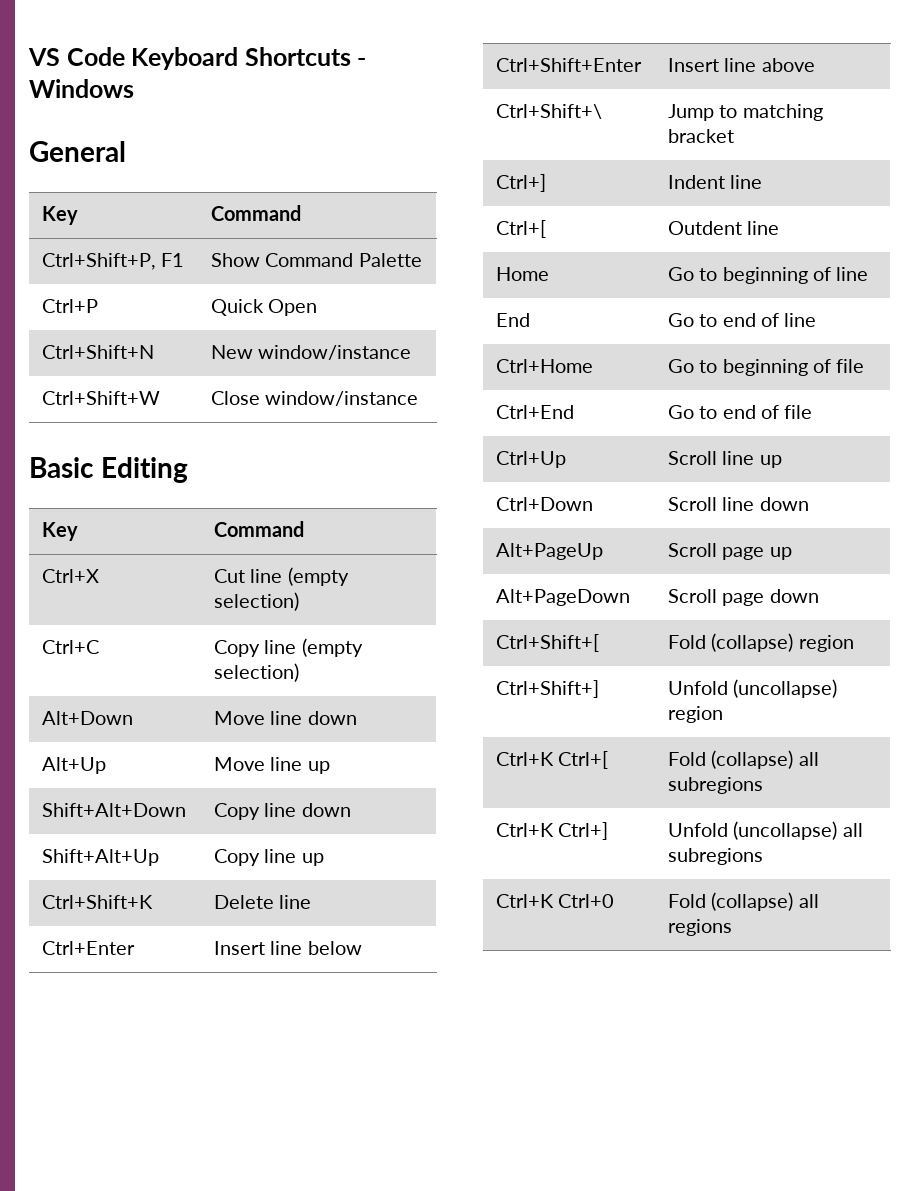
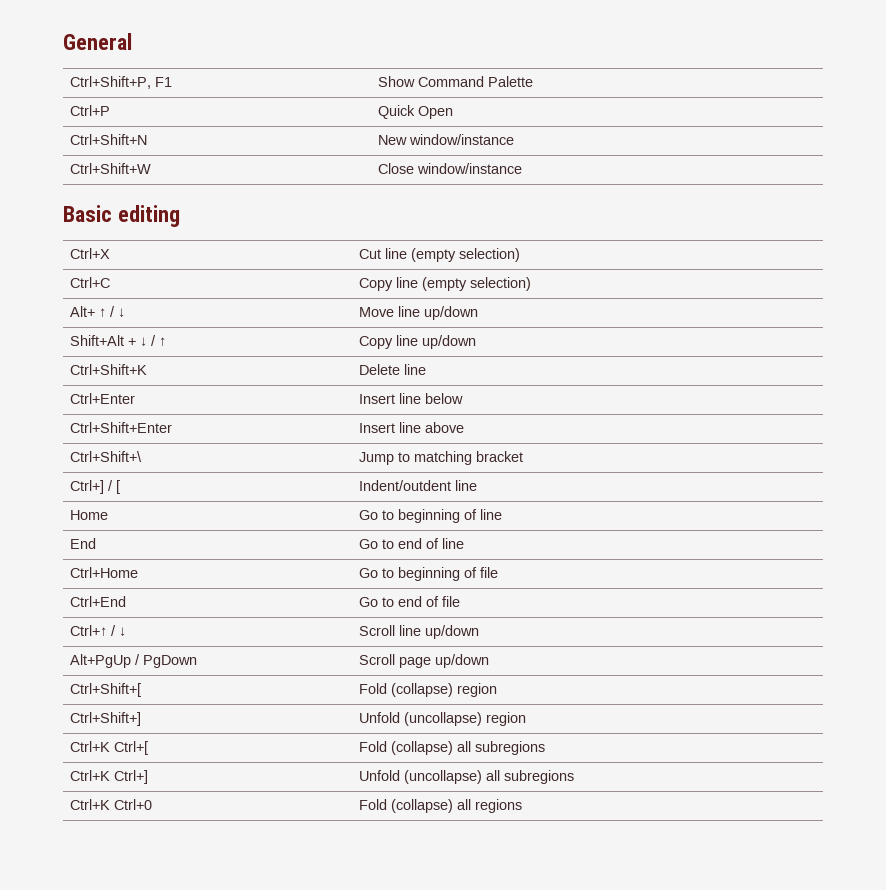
- VS Code Keyboard Shortcuts - Windows
  General
- Key | Command
- Basic Editing
- Key | Command
+ Basic editing
- Alt+Down | Move line down
- Alt+Up | Move line up
- Shift+Alt+Down | Copy line down
- Shift+Alt+Up | Copy line up
+ Alt+ ↑ / ↓ | Move line up/down
+ Shift+Alt + ↓ / ↑ | Copy line up/down
- Ctrl+] | Indent line
- Ctrl+[ | Outdent line
+ Ctrl+] / [ | Indent/outdent line
- Ctrl+Up | Scroll line up
- Ctrl+Down | Scroll line down
- Alt+PageUp | Scroll page up
- Alt+PageDown | Scroll page down
+ Ctrl+↑ / ↓ | Scroll line up/down
+ Alt+PgUp / PgDown | Scroll page up/down

